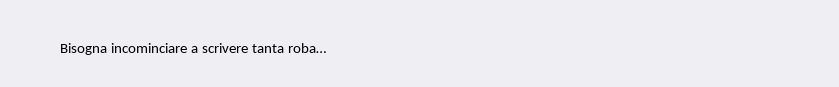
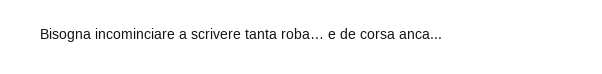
- Bisogna incominciare a scrivere tanta roba…
+ Bisogna incominciare a scrivere tanta roba… e de corsa anca...

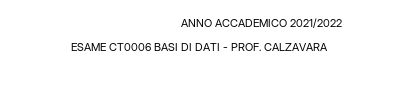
- Bisogna incominciare a scrivere tanta roba… e de corsa anca...
+ ANNO ACCADEMICO 2021/2022
+ ESAME CT0006 BASI DI DATI - PROF. CALZAVARA

